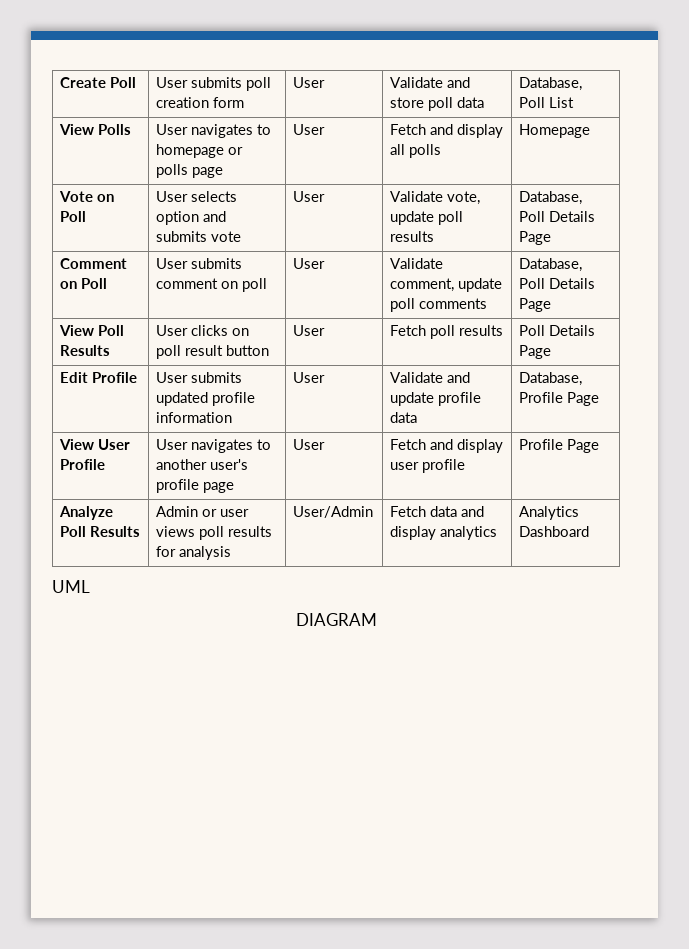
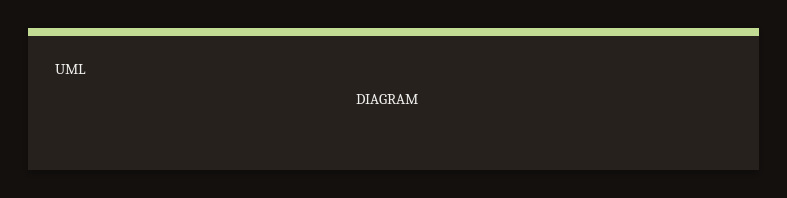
- Create Poll | User submits poll creation form | User | Validate and store poll data | Database, Poll List
- View Polls | User navigates to homepage or polls page | User | Fetch and display all polls | Homepage
- Vote on Poll | User selects option and submits vote | User | Validate vote, update poll results | Database, Poll Details Page
- Comment on Poll | User submits comment on poll | User | Validate comment, update poll comments | Database, Poll Details Page
- View Poll Results | User clicks on poll result button | User | Fetch poll results | Poll Details Page
- Edit Profile | User submits updated profile information | User | Validate and update profile data | Database, Profile Page
- View User Profile | User navigates to another user's profile page | User | Fetch and display user profile | Profile Page
- Analyze Poll Results | Admin or user views poll results for analysis | User/Admin | Fetch data and display analytics | Analytics Dashboard

